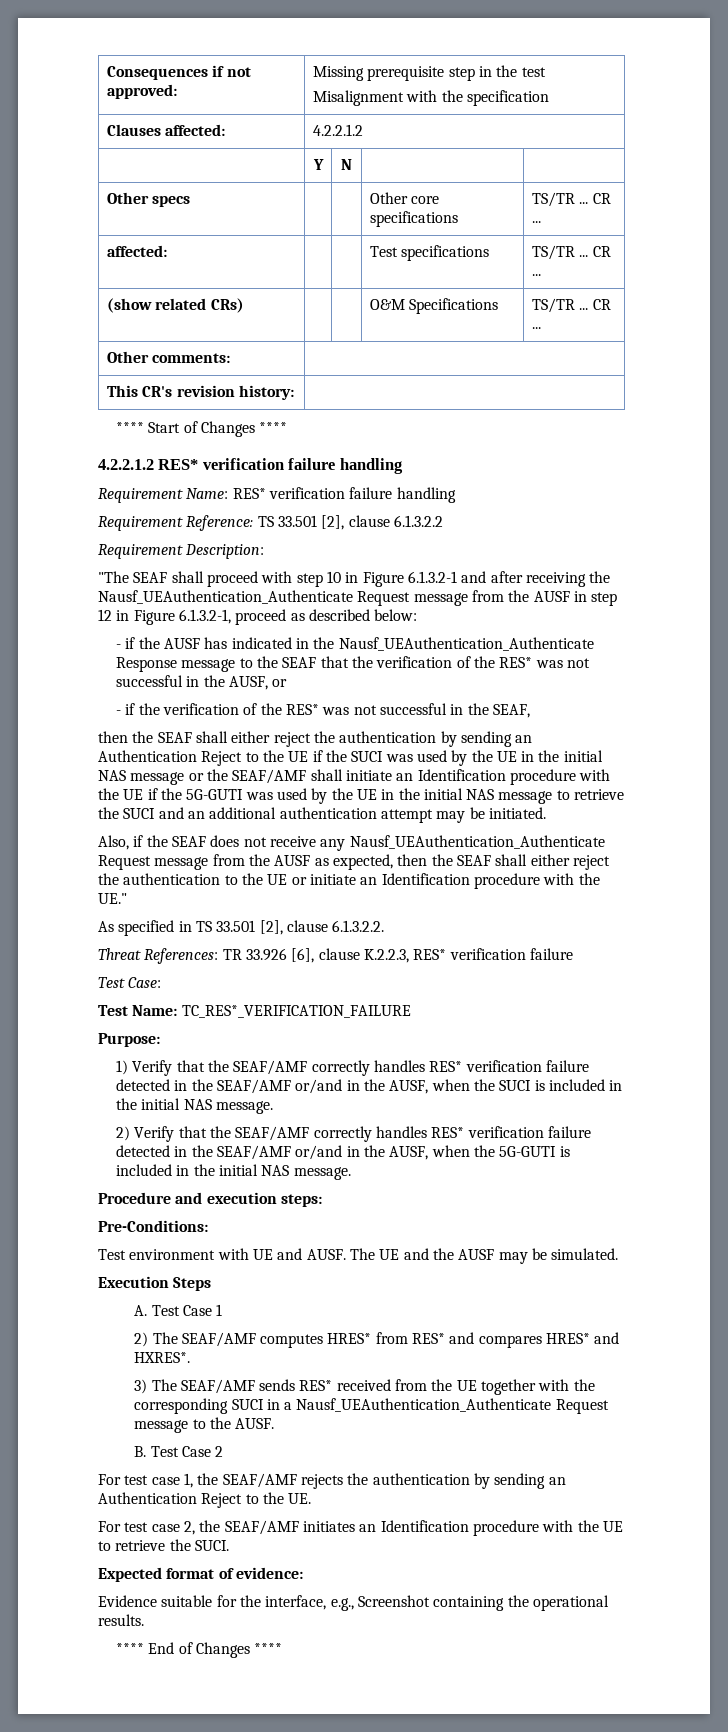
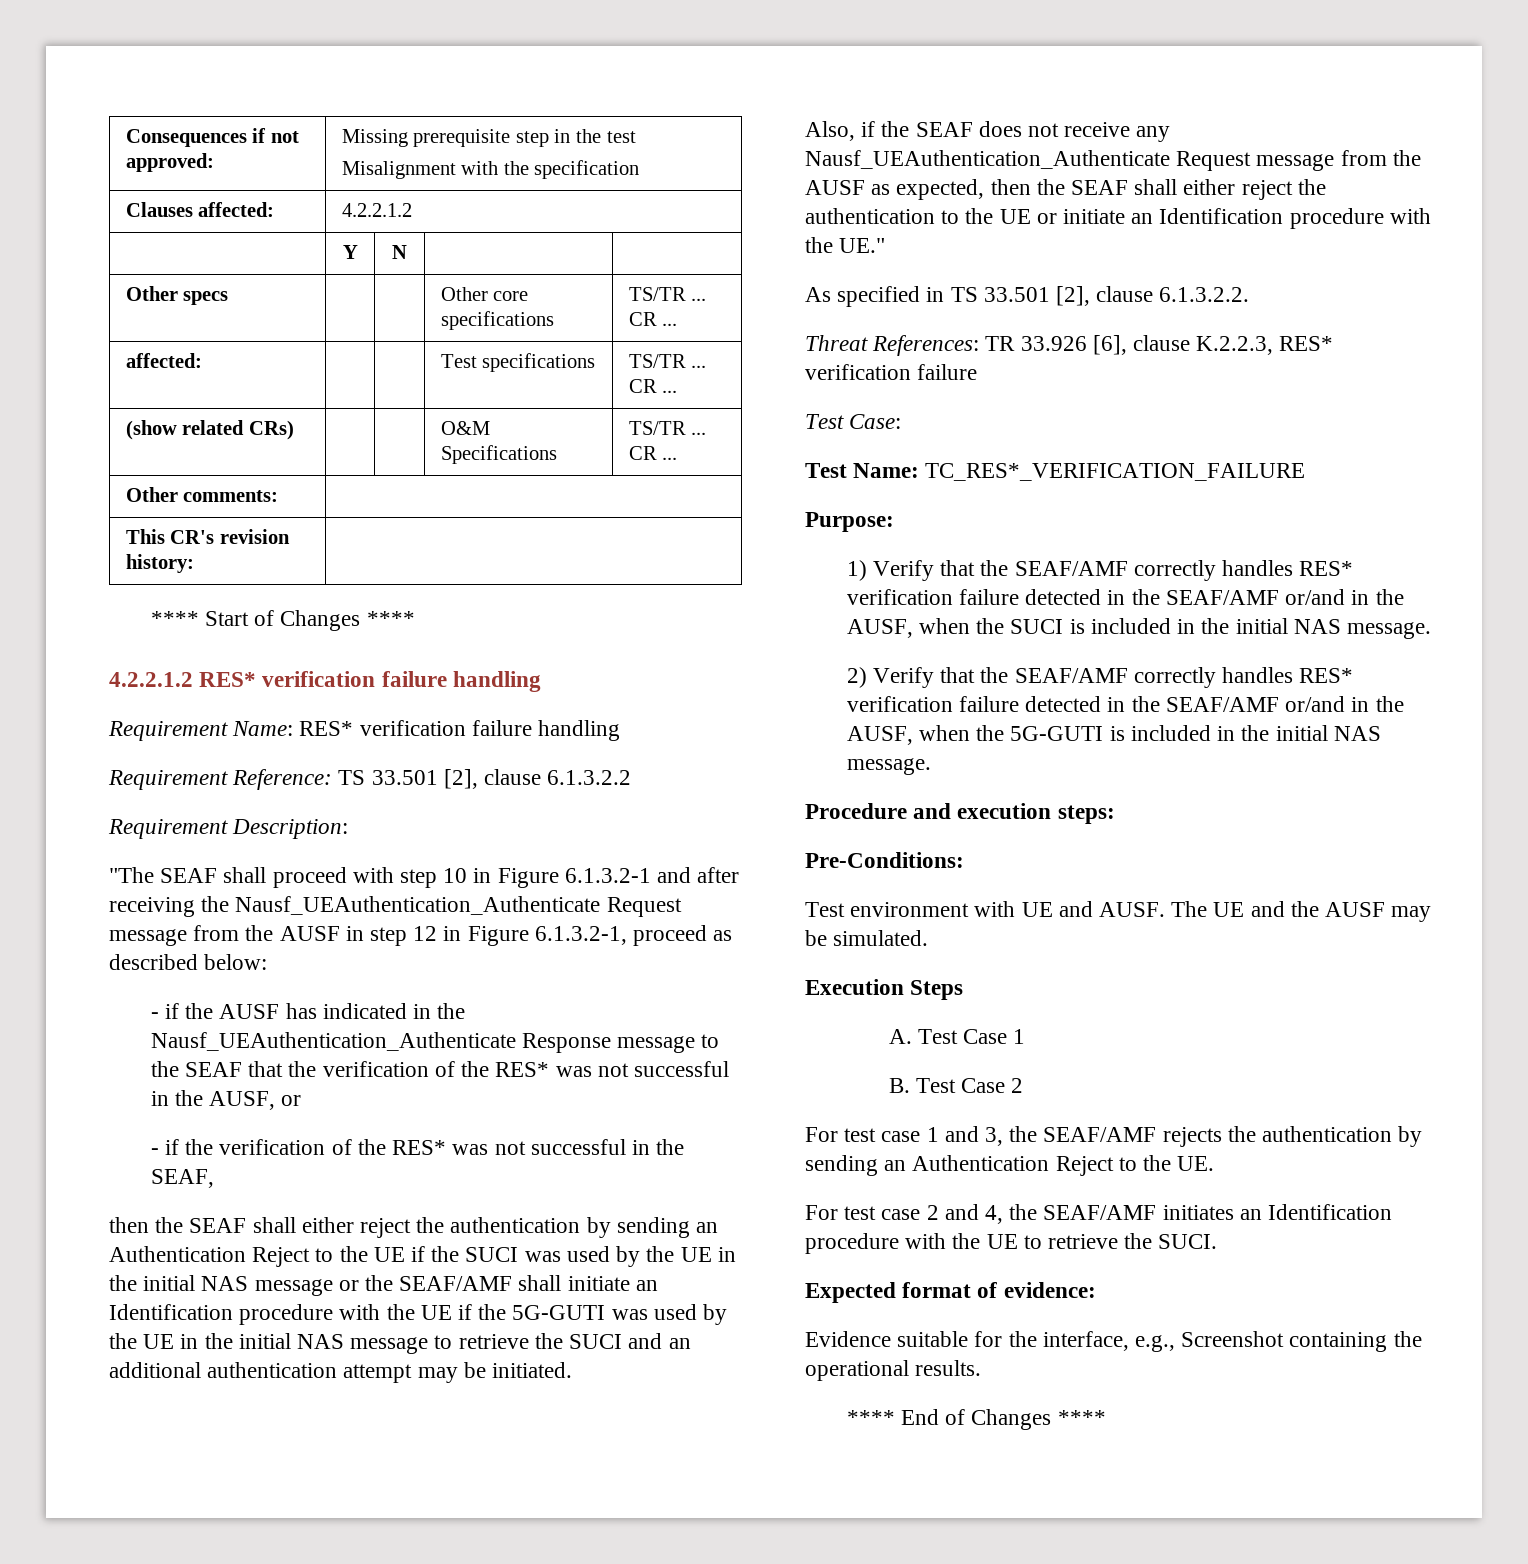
- 2) The SEAF/AMF computes HRES* from RES* and compares HRES* and HXRES*.
- 3) The SEAF/AMF sends RES* received from the UE together with the corresponding SUCI in a Nausf_UEAuthentication_Authenticate Request message to the AUSF.
- For test case 1, the SEAF/AMF rejects the authentication by sending an Authentication Reject to the UE.
+ For test case 1 and 3, the SEAF/AMF rejects the authentication by sending an Authentication Reject to the UE.
- For test case 2, the SEAF/AMF initiates an Identification procedure with the UE to retrieve the SUCI.
+ For test case 2 and 4, the SEAF/AMF initiates an Identification procedure with the UE to retrieve the SUCI.

